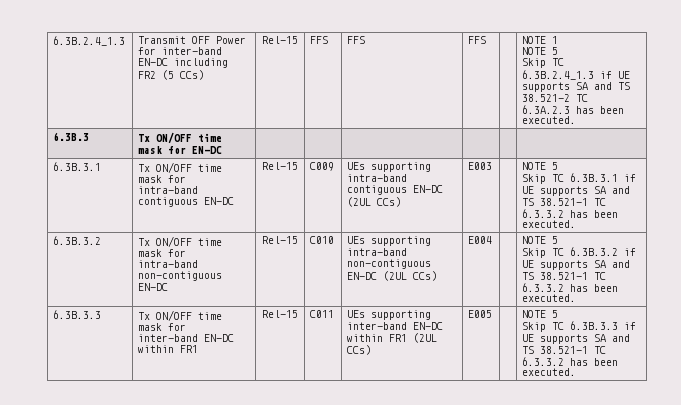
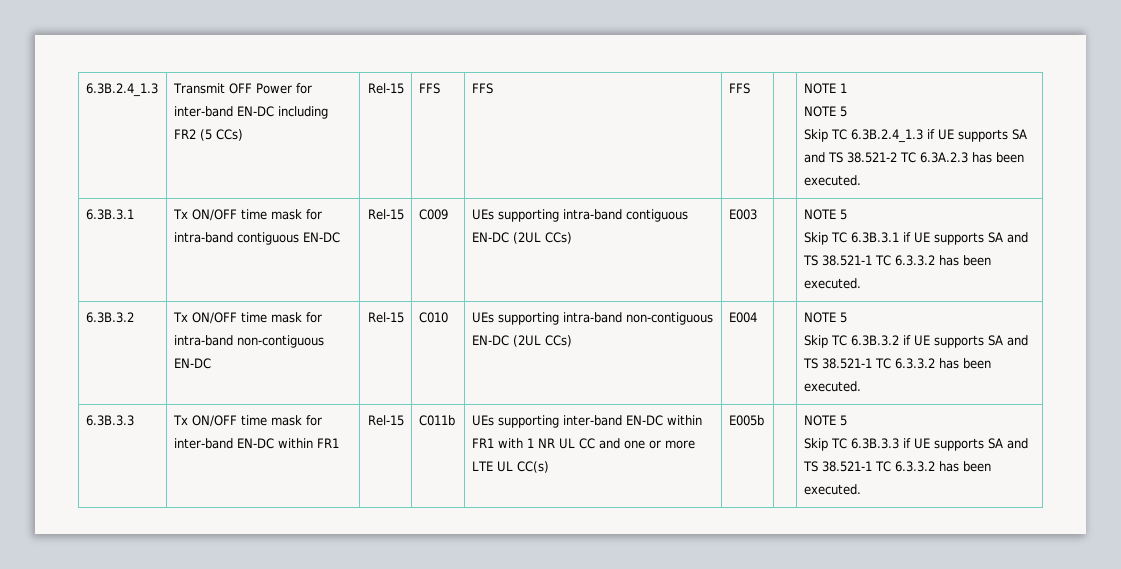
- 6.3B.3 | Tx ON/OFF time mask for EN-DC | | | | | |
- C011
+ C011b
- UEs supporting inter-band EN-DC within FR1 (2UL CCs) | E005
+ UEs supporting inter-band EN-DC within FR1 with 1 NR UL CC and one or more LTE UL CC(s) | E005b

